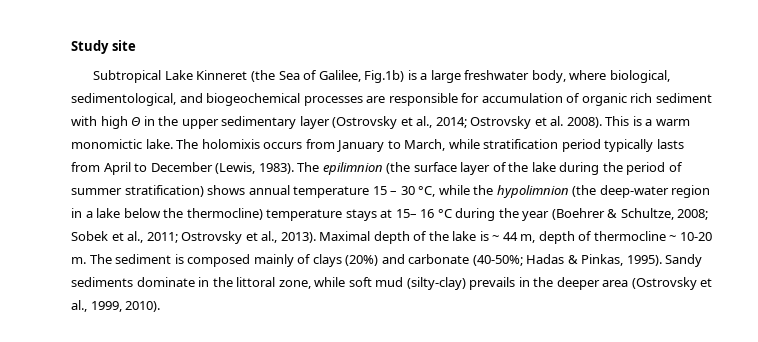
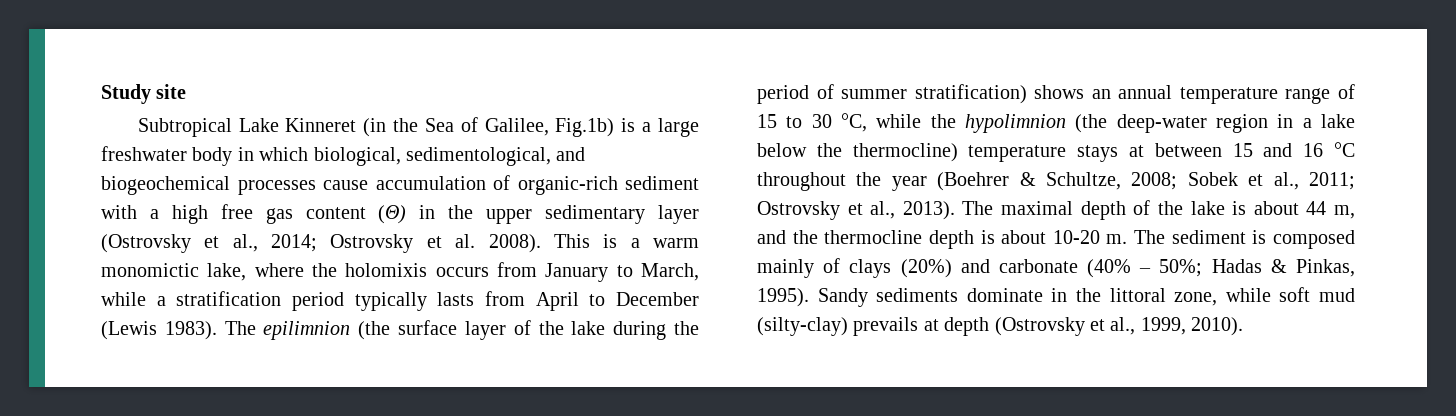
- Subtropical Lake Kinneret (the Sea of Galilee, Fig.1b) is a large freshwater body, where biological, sedimentological, and biogeochemical processes are responsible for accumulation of organic rich sediment with high Θ in the upper sedimentary layer (Ostrovsky et al., 2014; Ostrovsky et al. 2008).
+ Subtropical Lake Kinneret (in the Sea of Galilee, Fig.1b) is a large freshwater body in which biological, sedimentological, and biogeochemical processes cause accumulation of organic-rich sediment with a high free gas content (Θ) in the upper sedimentary layer (Ostrovsky et al., 2014; Ostrovsky et al. 2008).
- This is a warm monomictic lake. The holomixis occurs from January to March, while stratification period typically lasts from April to December (Lewis, 1983).
+ This is a warm monomictic lake, where the holomixis occurs from January to March, while a stratification period typically lasts from April to December (Lewis 1983).
- The epilimnion (the surface layer of the lake during the period of summer stratification) shows annual temperature 15 – 30 °C, while the hypolimnion (the deep-water region in a lake below the thermocline) temperature stays at 15– 16 °C during the year (Boehrer & Schultze, 2008; Sobek et al., 2011; Ostrovsky et al., 2013).
+ The epilimnion (the surface layer of the lake during the period of summer stratification) shows an annual temperature range of 15 to 30 °C, while the hypolimnion (the deep-water region in a lake below the thermocline) temperature stays at between 15 and 16 °C throughout the year (Boehrer & Schultze, 2008; Sobek et al., 2011; Ostrovsky et al., 2013).
- Maximal depth of the lake is ~ 44 m, depth of thermocline ~ 10-20 m.
+ The maximal depth of the lake is about 44 m, and the thermocline depth is about 10-20 m.
- The sediment is composed mainly of clays (20%) and carbonate (40-50%; Hadas & Pinkas, 1995).
+ The sediment is composed mainly of clays (20%) and carbonate (40% – 50%; Hadas & Pinkas, 1995).
- Sandy sediments dominate in the littoral zone, while soft mud (silty-clay) prevails in the deeper area (Ostrovsky et al., 1999, 2010).
+ Sandy sediments dominate in the littoral zone, while soft mud (silty-clay) prevails at depth (Ostrovsky et al., 1999, 2010).

